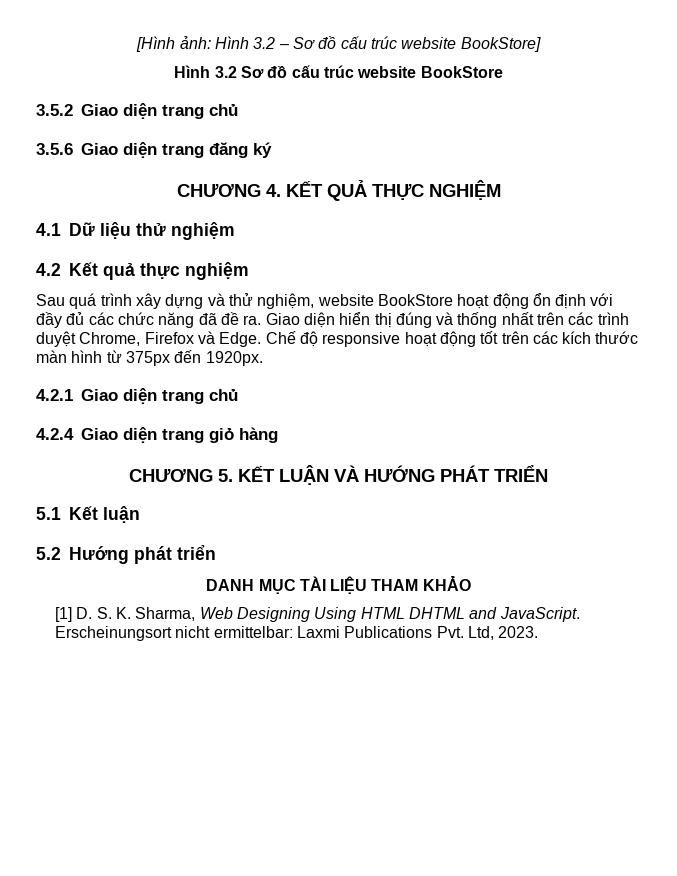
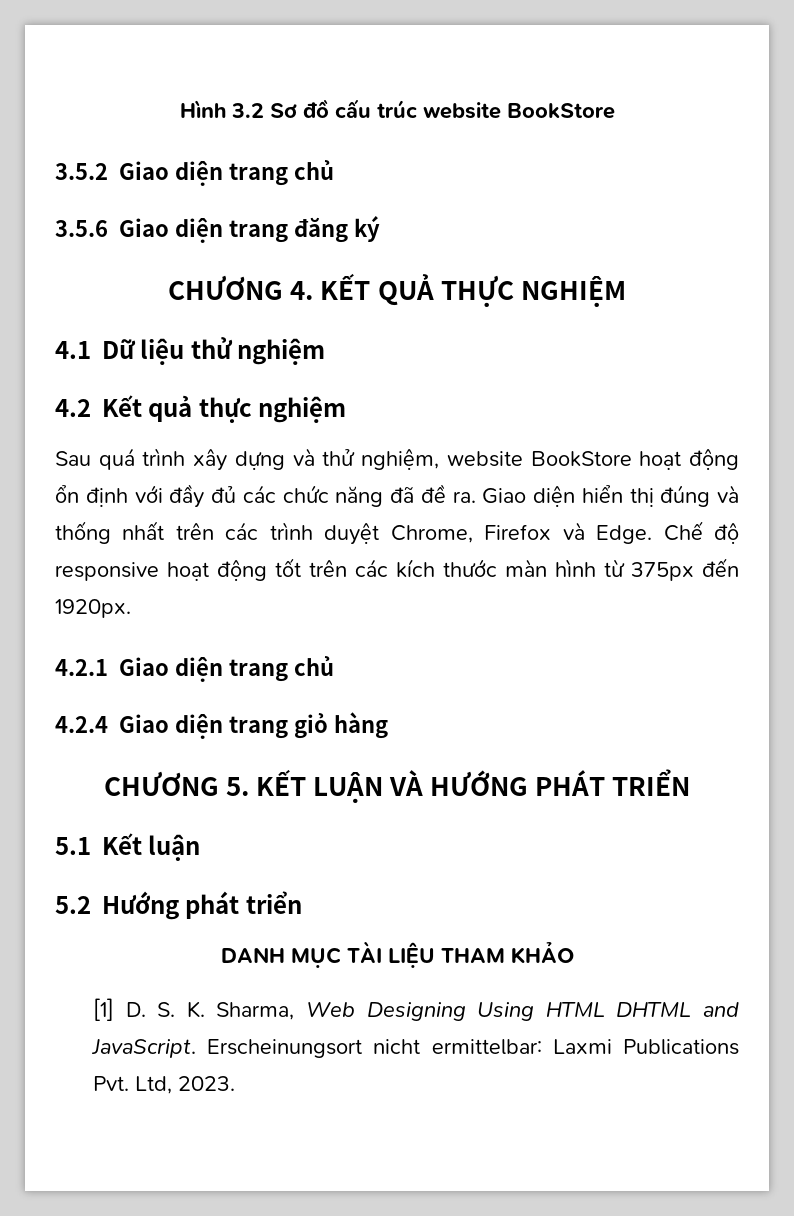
- [Hình ảnh: Hình 3.2 – Sơ đồ cấu trúc website BookStore]

